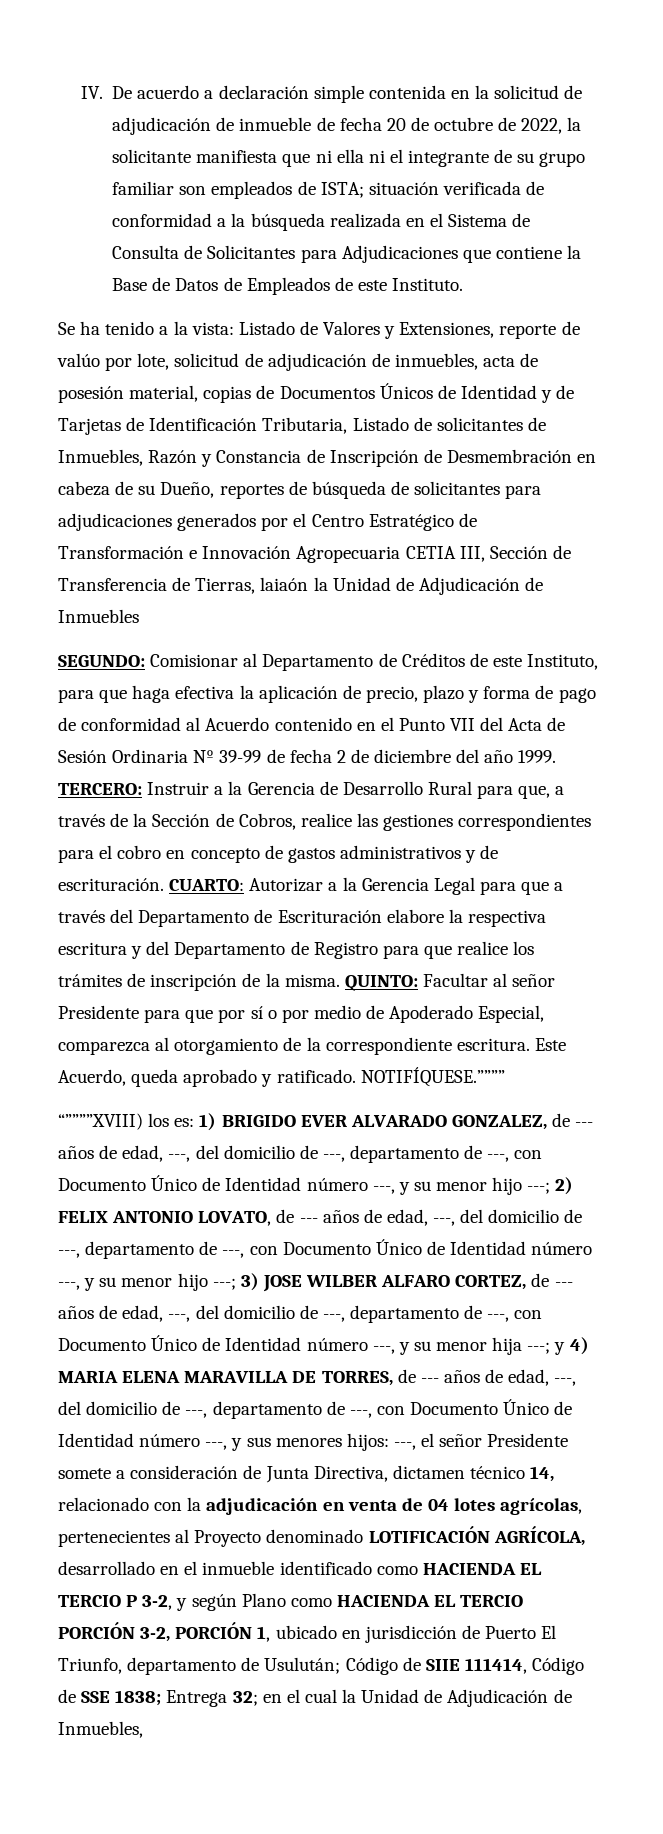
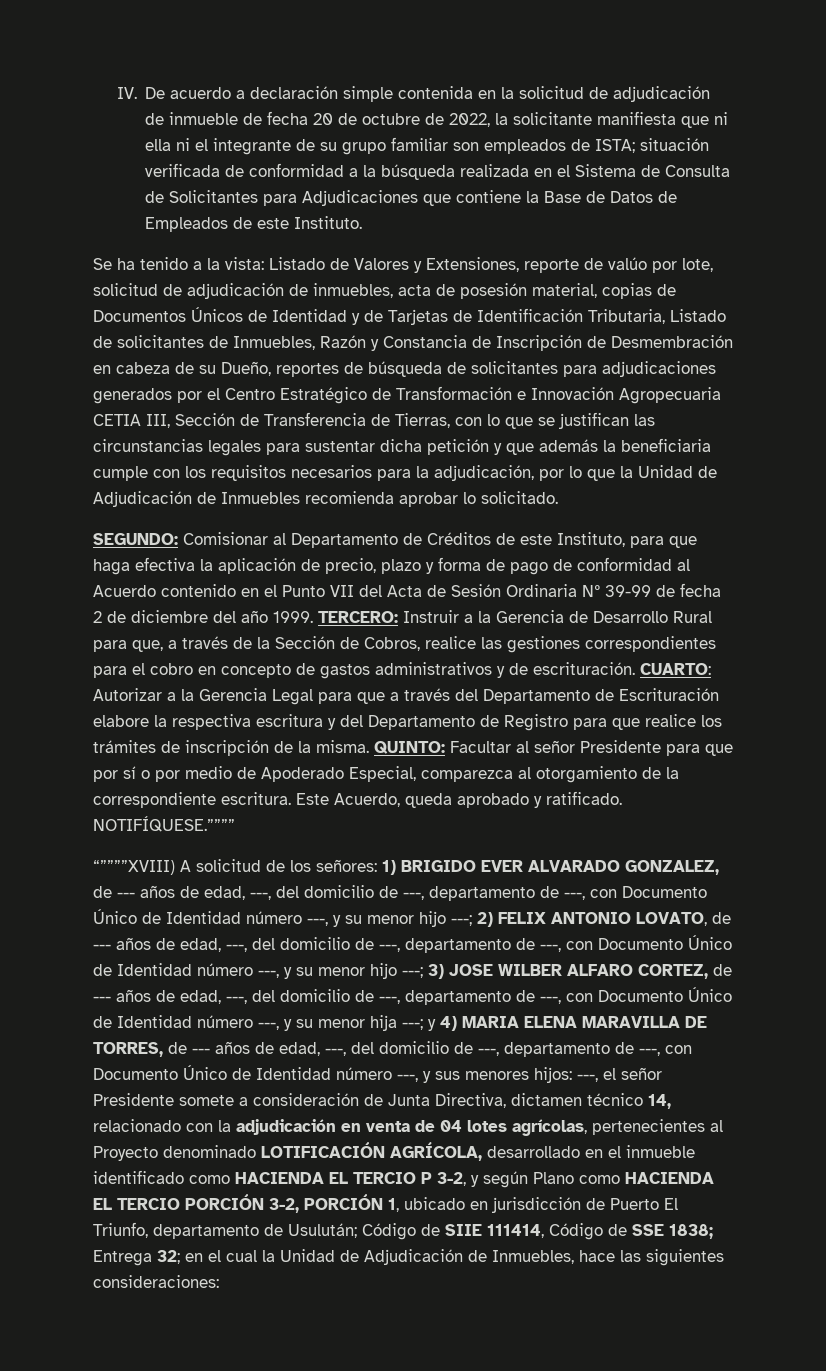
- Listado de Valores y Extensiones, reporte de valúo por lote, solicitud de adjudicación de inmuebles, acta de posesión material, copias de Documentos Únicos de Identidad y de Tarjetas de Identificación Tributaria, Listado de solicitantes de Inmuebles, Razón y Constancia de Inscripción de Desmembración en cabeza de su Dueño, reportes de búsqueda de solicitantes para adjudicaciones generados por el Centro Estratégico de Transformación e Innovación Agropecuaria CETIA III, Sección de Transferencia de Tierras, laiaón la Unidad de Adjudicación de Inmuebles
+ Listado de Valores y Extensiones, reporte de valúo por lote, solicitud de adjudicación de inmuebles, acta de posesión material, copias de Documentos Únicos de Identidad y de Tarjetas de Identificación Tributaria, Listado de solicitantes de Inmuebles, Razón y Constancia de Inscripción de Desmembración en cabeza de su Dueño, reportes de búsqueda de solicitantes para adjudicaciones generados por el Centro Estratégico de Transformación e Innovación Agropecuaria CETIA III, Sección de Transferencia de Tierras, con lo que se justifican las circunstancias legales para sustentar dicha petición y que además la beneficiaria cumple con los requisitos necesarios para la adjudicación, por lo que la Unidad de Adjudicación de Inmuebles recomienda aprobar lo solicitado.
- “””””XVIII) los es:
+ “””””XVIII) A solicitud de los señores:
- en el cual la Unidad de Adjudicación de Inmuebles,
+ en el cual la Unidad de Adjudicación de Inmuebles, hace las siguientes consideraciones:

